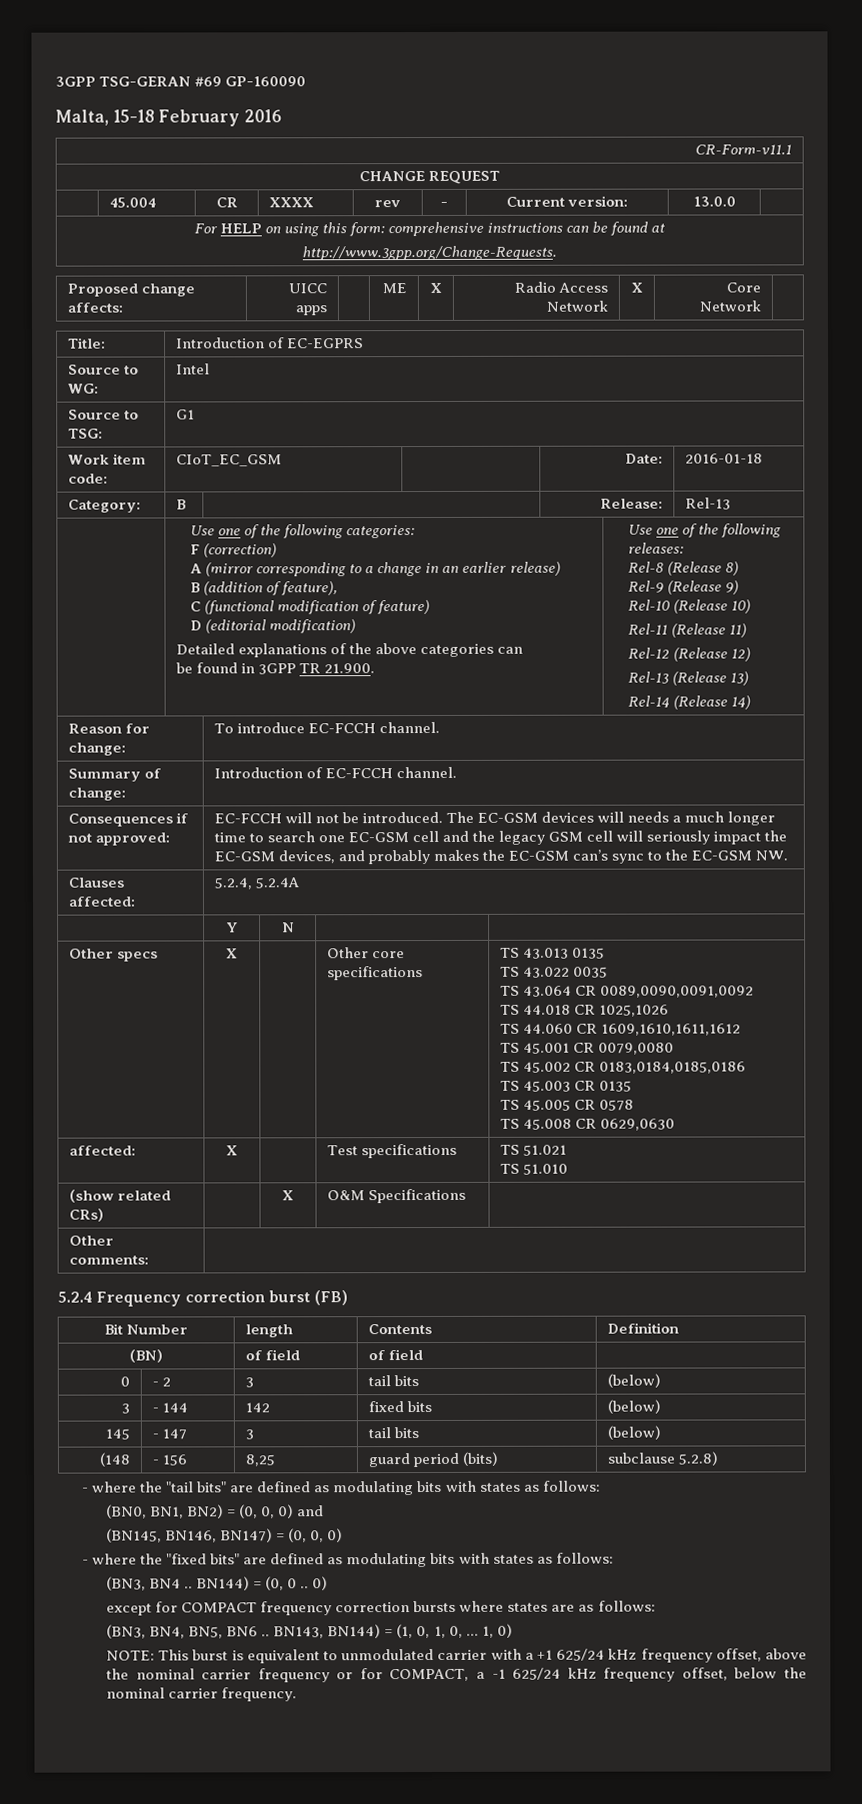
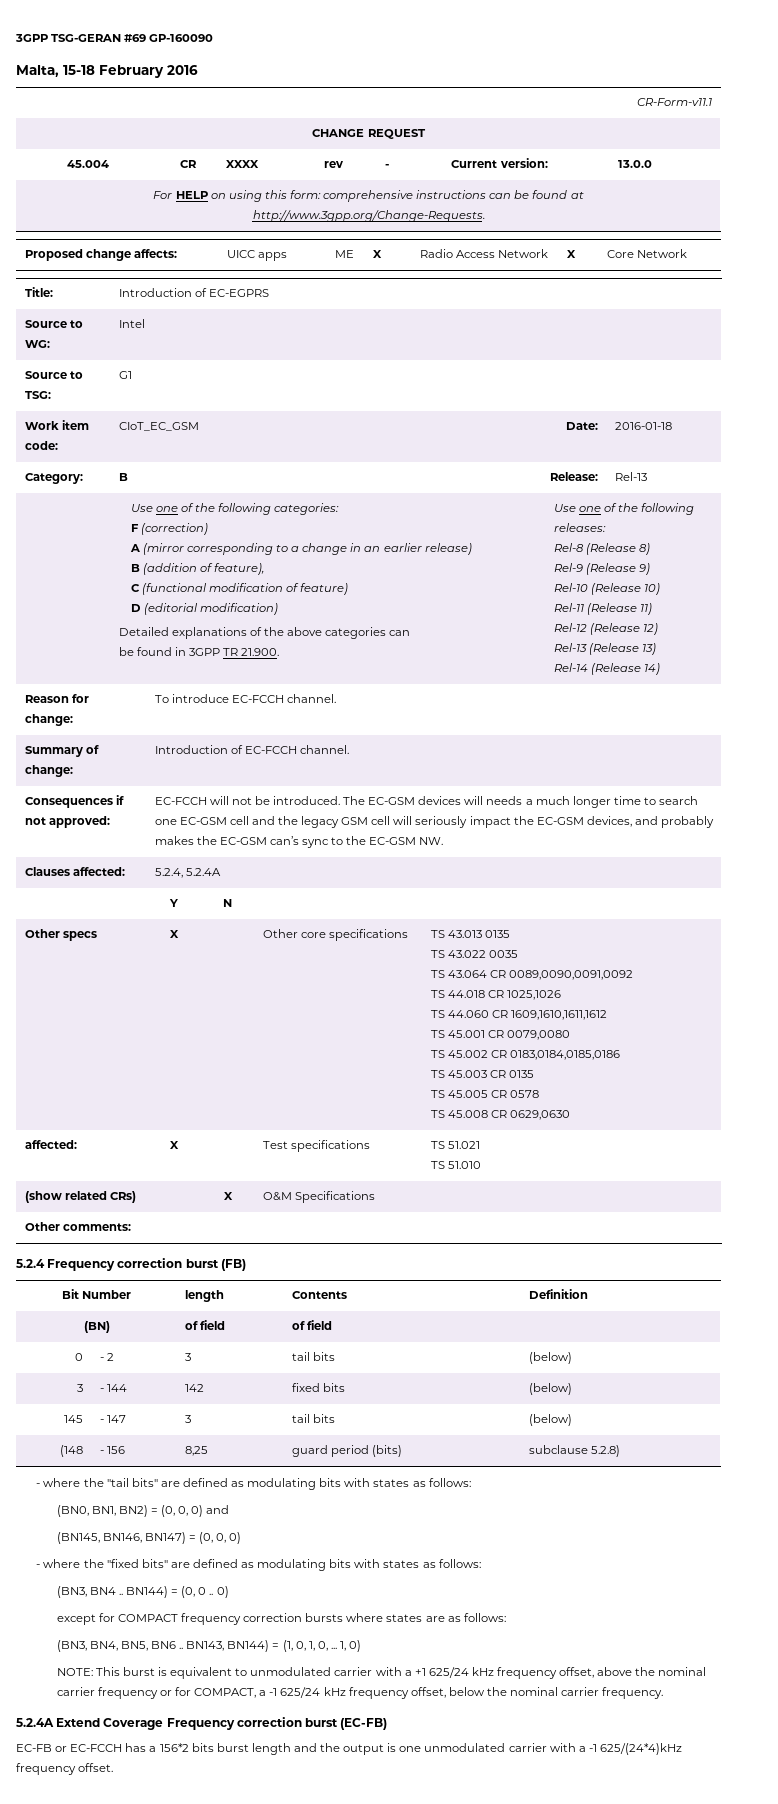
+ 5.2.4A Extend Coverage Frequency correction burst (EC-FB)
+ EC-FB or EC-FCCH has a 156*2 bits burst length and the output is one unmodulated carrier with a -1 625/(24*4)kHz frequency offset.

